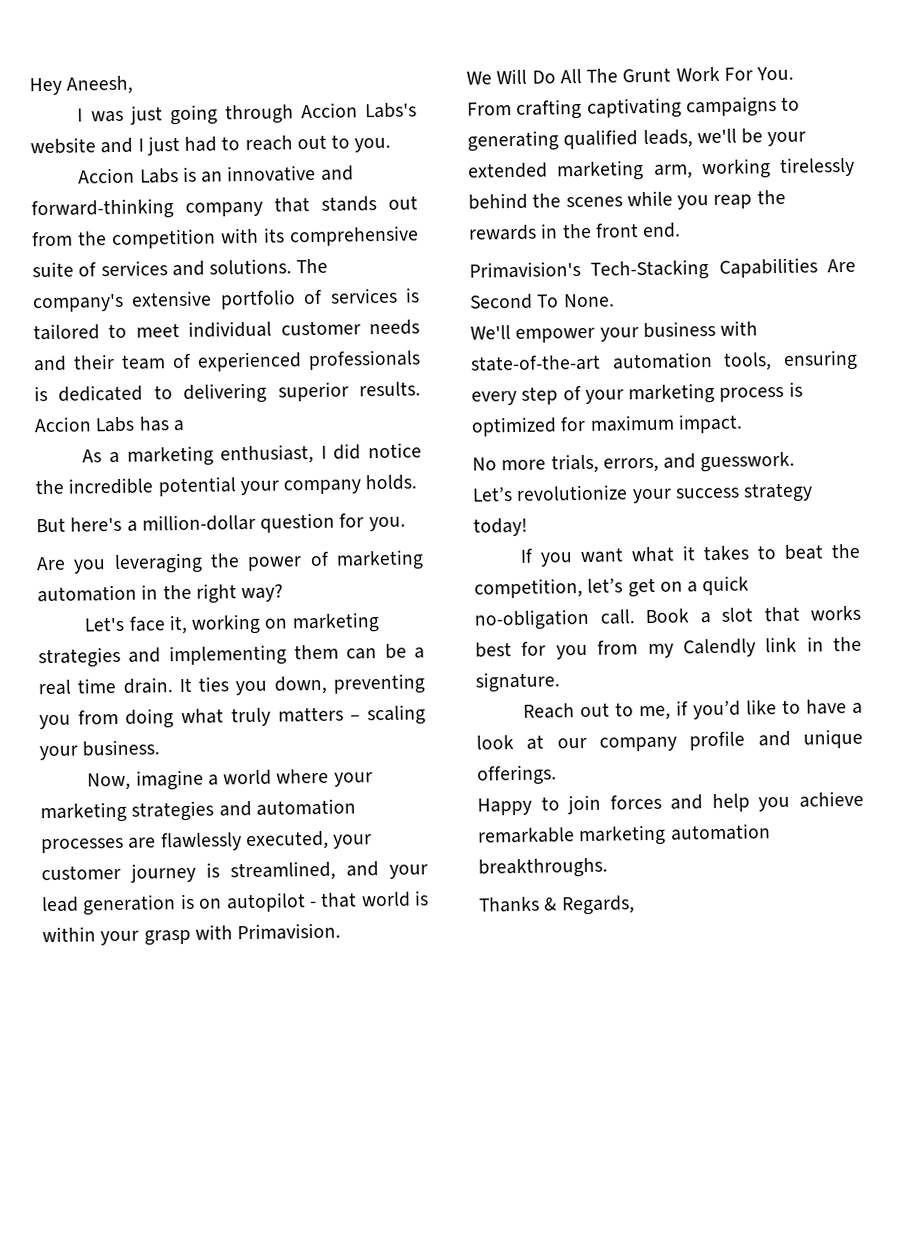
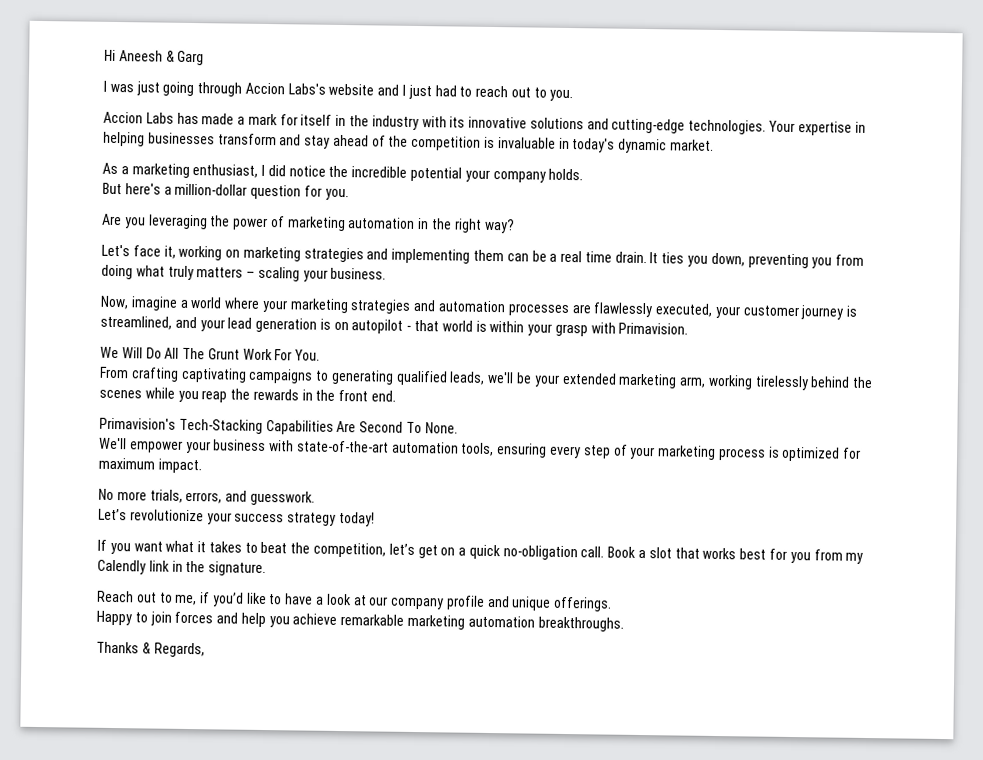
- Hey Aneesh,
+ Hi Aneesh & Garg
- Accion Labs is an innovative and forward-thinking company that stands out from the competition with its comprehensive suite of services and solutions. The company's extensive portfolio of services is tailored to meet individual customer needs and their team of experienced professionals is dedicated to delivering superior results. Accion Labs has a
+ Accion Labs has made a mark for itself in the industry with its innovative solutions and cutting-edge technologies. Your expertise in helping businesses transform and stay ahead of the competition is invaluable in today's dynamic market.

